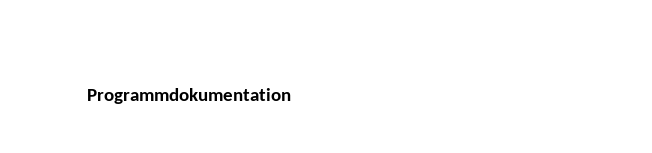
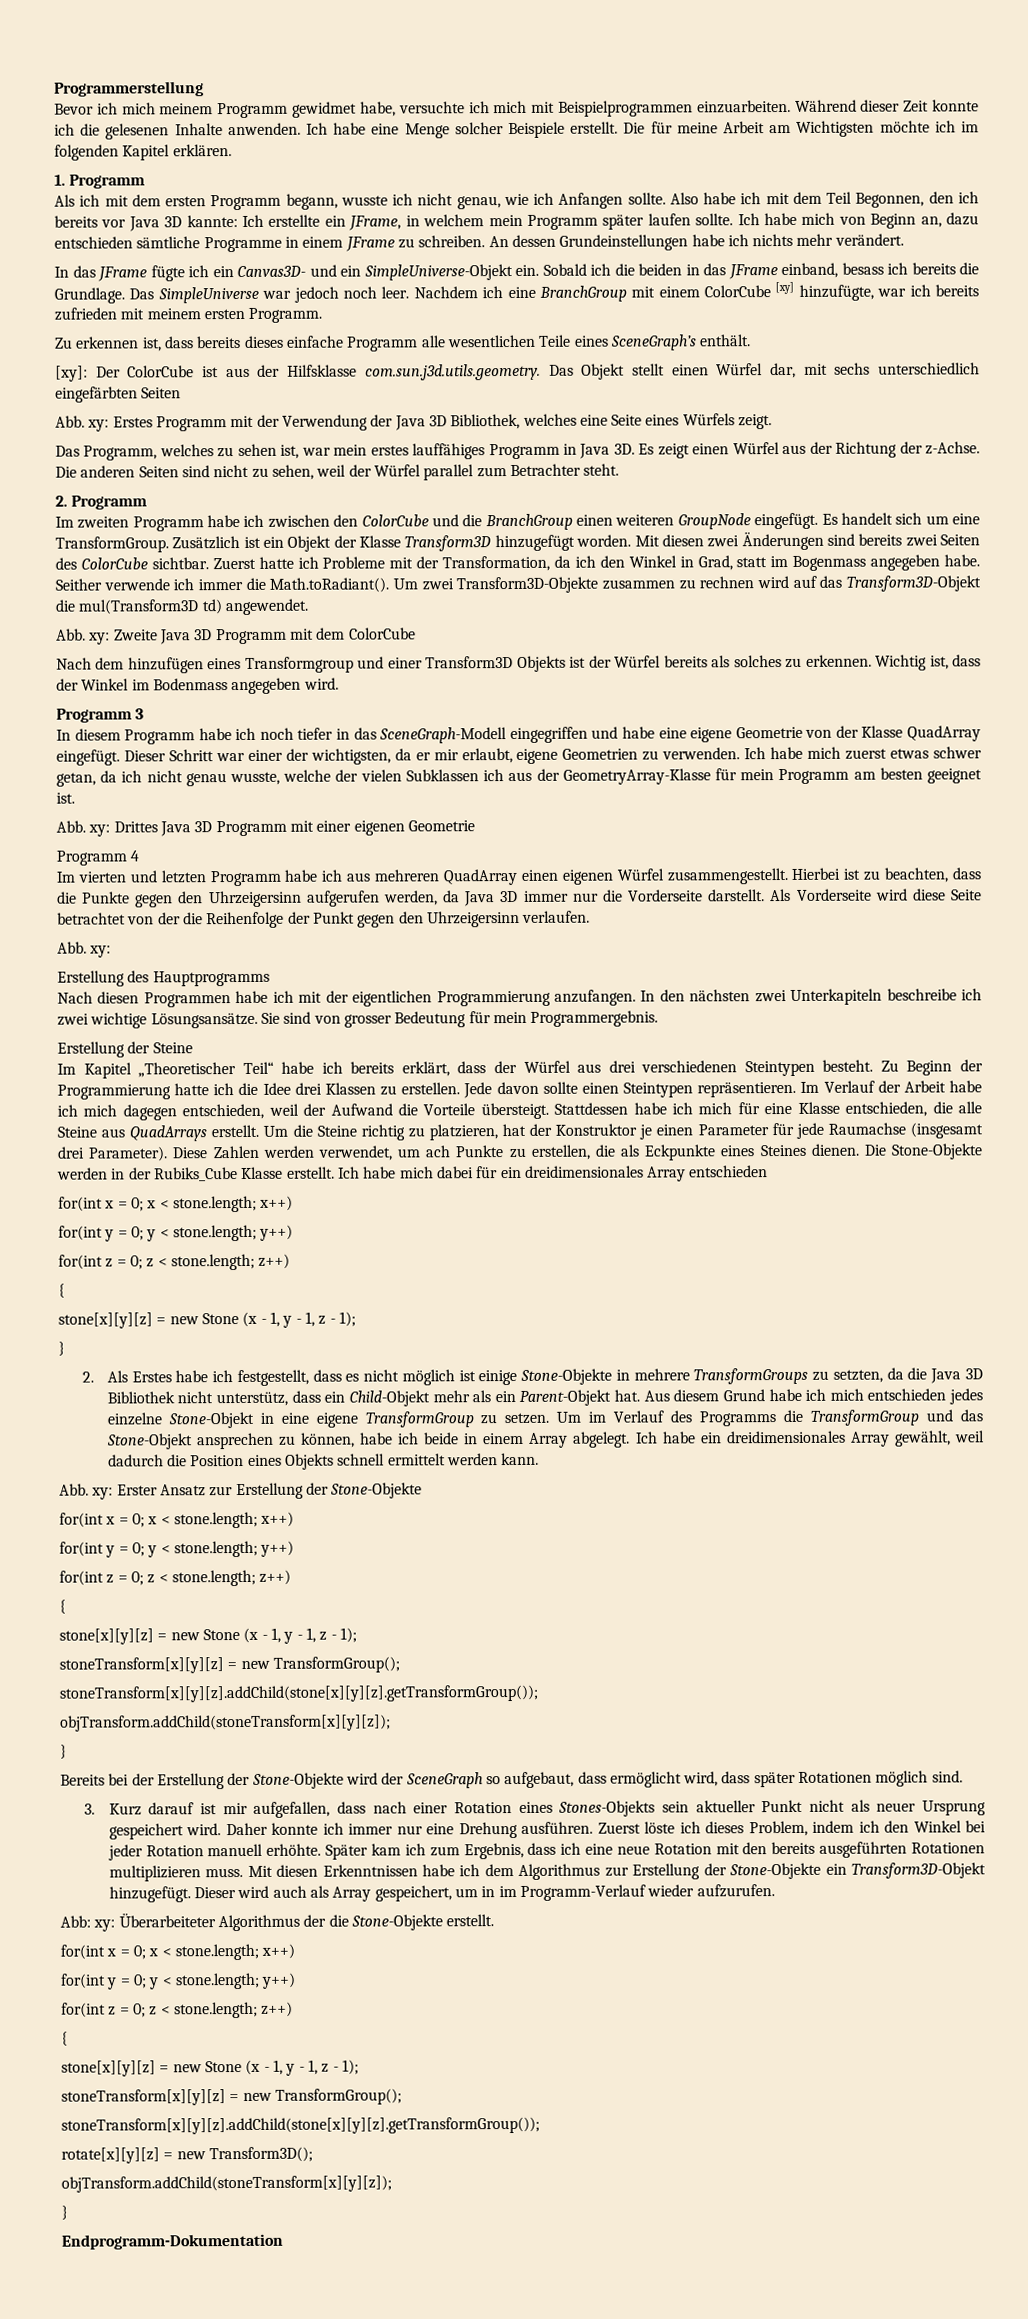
- Programmdokumentation
+ Programmerstellung
+ Bevor ich mich meinem Programm gewidmet habe, versuchte ich mich mit Beispielprogrammen einzuarbeiten. Während dieser Zeit konnte ich die gelesenen Inhalte anwenden. Ich habe eine Menge solcher Beispiele erstellt. Die für meine Arbeit am Wichtigsten möchte ich im folgenden Kapitel erklären.
+ 1. Programm
+ Als ich mit dem ersten Programm begann, wusste ich nicht genau, wie ich Anfangen sollte. Also habe ich mit dem Teil Begonnen, den ich bereits vor Java 3D kannte: Ich erstellte ein JFrame, in welchem mein Programm später laufen sollte. Ich habe mich von Beginn an, dazu entschieden sämtliche Programme in einem JFrame zu schreiben. An dessen Grundeinstellungen habe ich nichts mehr verändert.
+ In das JFrame fügte ich ein Canvas3D- und ein SimpleUniverse-Objekt ein. Sobald ich die beiden in das JFrame einband, besass ich bereits die Grundlage. Das SimpleUniverse war jedoch noch leer. Nachdem ich eine BranchGroup mit einem ColorCube [xy] hinzufügte, war ich bereits zufrieden mit meinem ersten Programm.
+ Zu erkennen ist, dass bereits dieses einfache Programm alle wesentlichen Teile eines SceneGraph’s enthält.
+ [xy]: Der ColorCube ist aus der Hilfsklasse com.sun.j3d.utils.geometry. Das Objekt stellt einen Würfel dar, mit sechs unterschiedlich eingefärbten Seiten
+ Abb. xy: Erstes Programm mit der Verwendung der Java 3D Bibliothek, welches eine Seite eines Würfels zeigt.
+ Das Programm, welches zu sehen ist, war mein erstes lauffähiges Programm in Java 3D. Es zeigt einen Würfel aus der Richtung der z-Achse. Die anderen Seiten sind nicht zu sehen, weil der Würfel parallel zum Betrachter steht.
+ 2. Programm
+ Im zweiten Programm habe ich zwischen den ColorCube und die BranchGroup einen weiteren GroupNode eingefügt. Es handelt sich um eine TransformGroup. Zusätzlich ist ein Objekt der Klasse Transform3D hinzugefügt worden. Mit diesen zwei Änderungen sind bereits zwei Seiten des ColorCube sichtbar. Zuerst hatte ich Probleme mit der Transformation, da ich den Winkel in Grad, statt im Bogenmass angegeben habe. Seither verwende ich immer die Math.toRadiant(). Um zwei Transform3D-Objekte zusammen zu rechnen wird auf das Transform3D-Objekt die mul(Transform3D td) angewendet.
+ Abb. xy: Zweite Java 3D Programm mit dem ColorCube
+ Nach dem hinzufügen eines Transformgroup und einer Transform3D Objekts ist der Würfel bereits als solches zu erkennen. Wichtig ist, dass der Winkel im Bodenmass angegeben wird.
+ Programm 3
+ In diesem Programm habe ich noch tiefer in das SceneGraph-Modell eingegriffen und habe eine eigene Geometrie von der Klasse QuadArray eingefügt. Dieser Schritt war einer der wichtigsten, da er mir erlaubt, eigene Geometrien zu verwenden. Ich habe mich zuerst etwas schwer getan, da ich nicht genau wusste, welche der vielen Subklassen ich aus der GeometryArray-Klasse für mein Programm am besten geeignet ist.
+ Abb. xy: Drittes Java 3D Programm mit einer eigenen Geometrie
+ Programm 4
+ Im vierten und letzten Programm habe ich aus mehreren QuadArray einen eigenen Würfel zusammengestellt. Hierbei ist zu beachten, dass die Punkte gegen den Uhrzeigersinn aufgerufen werden, da Java 3D immer nur die Vorderseite darstellt. Als Vorderseite wird diese Seite betrachtet von der die Reihenfolge der Punkt gegen den Uhrzeigersinn verlaufen.
+ Abb. xy:
+ Erstellung des Hauptprogramms
+ Nach diesen Programmen habe ich mit der eigentlichen Programmierung anzufangen. In den nächsten zwei Unterkapiteln beschreibe ich zwei wichtige Lösungsansätze. Sie sind von grosser Bedeutung für mein Programmergebnis.
+ Erstellung der Steine
+ Im Kapitel „Theoretischer Teil“ habe ich bereits erklärt, dass der Würfel aus drei verschiedenen Steintypen besteht. Zu Beginn der Programmierung hatte ich die Idee drei Klassen zu erstellen. Jede davon sollte einen Steintypen repräsentieren. Im Verlauf der Arbeit habe ich mich dagegen entschieden, weil der Aufwand die Vorteile übersteigt. Stattdessen habe ich mich für eine Klasse entschieden, die alle Steine aus QuadArrays erstellt. Um die Steine richtig zu platzieren, hat der Konstruktor je einen Parameter für jede Raumachse (insgesamt drei Parameter). Diese Zahlen werden verwendet, um ach Punkte zu erstellen, die als Eckpunkte eines Steines dienen. Die Stone-Objekte werden in der Rubiks_Cube Klasse erstellt. Ich habe mich dabei für ein dreidimensionales Array entschieden
+ for(int x = 0; x < stone.length; x++)
+ for(int y = 0; y < stone.length; y++)
+ for(int z = 0; z < stone.length; z++)
+ {
+ stone[x][y][z] = new Stone (x - 1, y - 1, z - 1);
+ }
+ 2. Als Erstes habe ich festgestellt, dass es nicht möglich ist einige Stone-Objekte in mehrere TransformGroups zu setzten, da die Java 3D Bibliothek nicht unterstütz, dass ein Child-Objekt mehr als ein Parent-Objekt hat. Aus diesem Grund habe ich mich entschieden jedes einzelne Stone-Objekt in eine eigene TransformGroup zu setzen. Um im Verlauf des Programms die TransformGroup und das Stone-Objekt ansprechen zu können, habe ich beide in einem Array abgelegt. Ich habe ein dreidimensionales Array gewählt, weil dadurch die Position eines Objekts schnell ermittelt werden kann.
+ Abb. xy: Erster Ansatz zur Erstellung der Stone-Objekte
+ for(int x = 0; x < stone.length; x++)
+ for(int y = 0; y < stone.length; y++)
+ for(int z = 0; z < stone.length; z++)
+ {
+ stone[x][y][z] = new Stone (x - 1, y - 1, z - 1);
+ stoneTransform[x][y][z] = new TransformGroup();
+ stoneTransform[x][y][z].addChild(stone[x][y][z].getTransformGroup());
+ objTransform.addChild(stoneTransform[x][y][z]);
+ }
+ Bereits bei der Erstellung der Stone-Objekte wird der SceneGraph so aufgebaut, dass ermöglicht wird, dass später Rotationen möglich sind.
+ 3. Kurz darauf ist mir aufgefallen, dass nach einer Rotation eines Stones-Objekts sein aktueller Punkt nicht als neuer Ursprung gespeichert wird. Daher konnte ich immer nur eine Drehung ausführen. Zuerst löste ich dieses Problem, indem ich den Winkel bei jeder Rotation manuell erhöhte. Später kam ich zum Ergebnis, dass ich eine neue Rotation mit den bereits ausgeführten Rotationen multiplizieren muss. Mit diesen Erkenntnissen habe ich dem Algorithmus zur Erstellung der Stone-Objekte ein Transform3D-Objekt hinzugefügt. Dieser wird auch als Array gespeichert, um in im Programm-Verlauf wieder aufzurufen.
+ Abb: xy: Überarbeiteter Algorithmus der die Stone-Objekte erstellt.
+ for(int x = 0; x < stone.length; x++)
+ for(int y = 0; y < stone.length; y++)
+ for(int z = 0; z < stone.length; z++)
+ {
+ stone[x][y][z] = new Stone (x - 1, y - 1, z - 1);
+ stoneTransform[x][y][z] = new TransformGroup();
+ stoneTransform[x][y][z].addChild(stone[x][y][z].getTransformGroup());
+ rotate[x][y][z] = new Transform3D();
+ objTransform.addChild(stoneTransform[x][y][z]);
+ }
+ Endprogramm-Dokumentation

